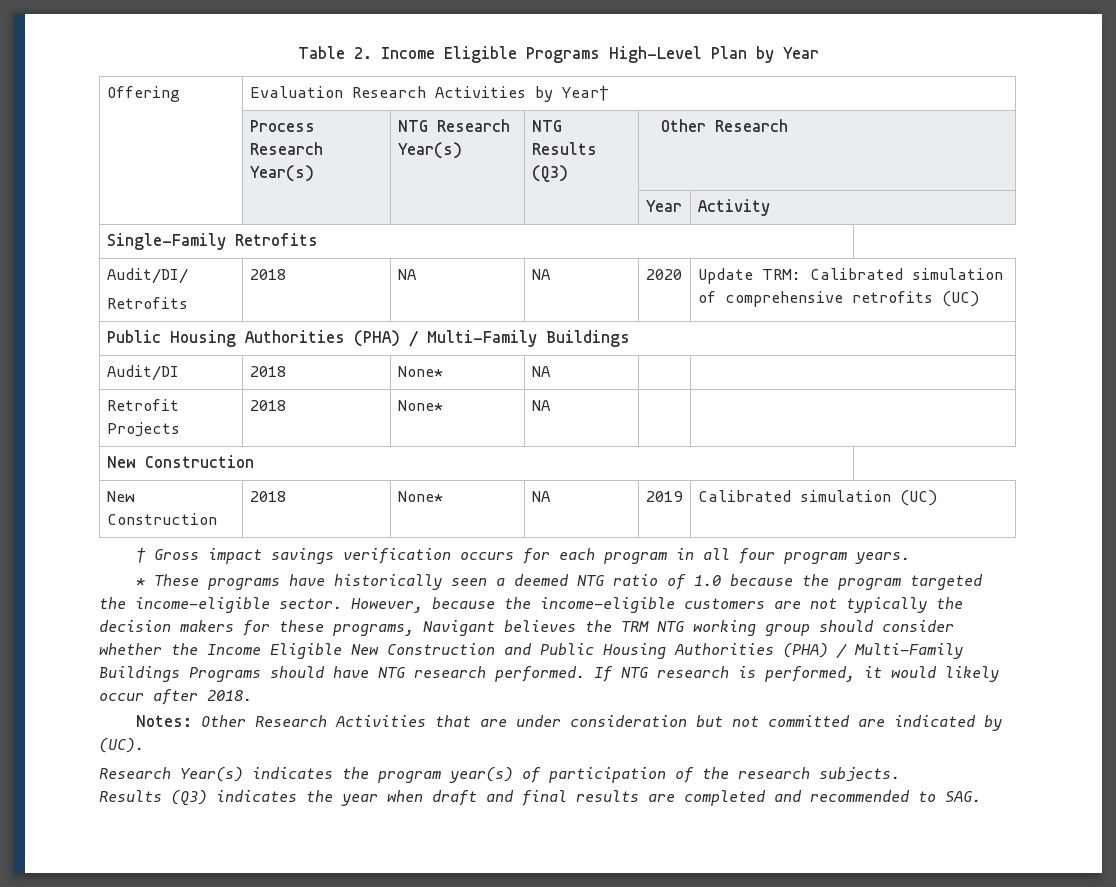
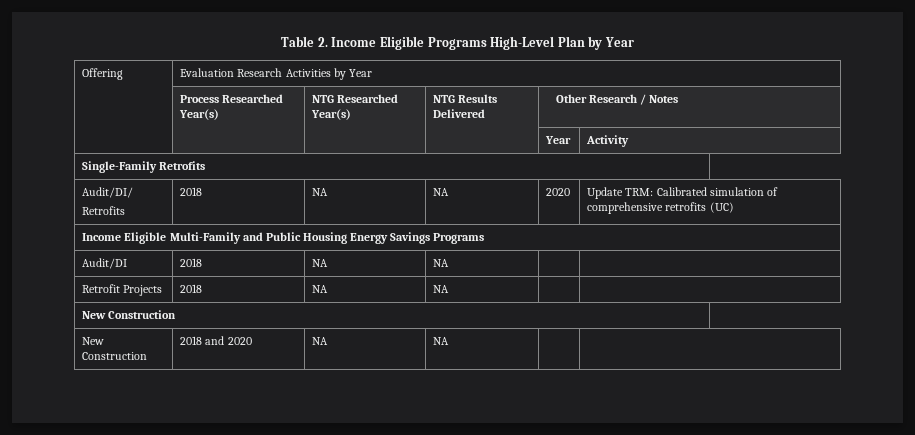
- Offering | Evaluation Research Activities by Year†
+ Offering | Evaluation Research Activities by Year
- | Process Research Year(s) | NTG Research Year(s) | NTG Results (Q3) | Other Research
+ | Process Researched Year(s) | NTG Researched Year(s) | NTG Results Delivered | Other Research / Notes
  Audit/DI/
  Retrofits | 2018 | NA | NA | 2020 | Update TRM: Calibrated simulation of comprehensive retrofits (UC)
- Public Housing Authorities (PHA) / Multi-Family Buildings
+ Income Eligible Multi-Family and Public Housing Energy Savings Programs
- Audit/DI | 2018 | None* | NA | |
+ Audit/DI | 2018 | NA | NA | |
- Retrofit Projects | 2018 | None* | NA | |
+ Retrofit Projects | 2018 | NA | NA | |
- New Construction | 2018 | None* | NA | 2019 | Calibrated simulation (UC)
- † Gross impact savings verification occurs for each program in all four program years.
- * These programs have historically seen a deemed NTG ratio of 1.0 because the program targeted the income-eligible sector. However, because the income-eligible customers are not typically the decision makers for these programs, Navigant believes the TRM NTG working group should consider whether the Income Eligible New Construction and Public Housing Authorities (PHA) / Multi-Family Buildings Programs should have NTG research performed. If NTG research is performed, it would likely occur after 2018.
- Notes: Other Research Activities that are under consideration but not committed are indicated by (UC).
- Research Year(s) indicates the program year(s) of participation of the research subjects.
- Results (Q3) indicates the year when draft and final results are completed and recommended to SAG.
+ New Construction | 2018 and 2020 | NA | NA | |

